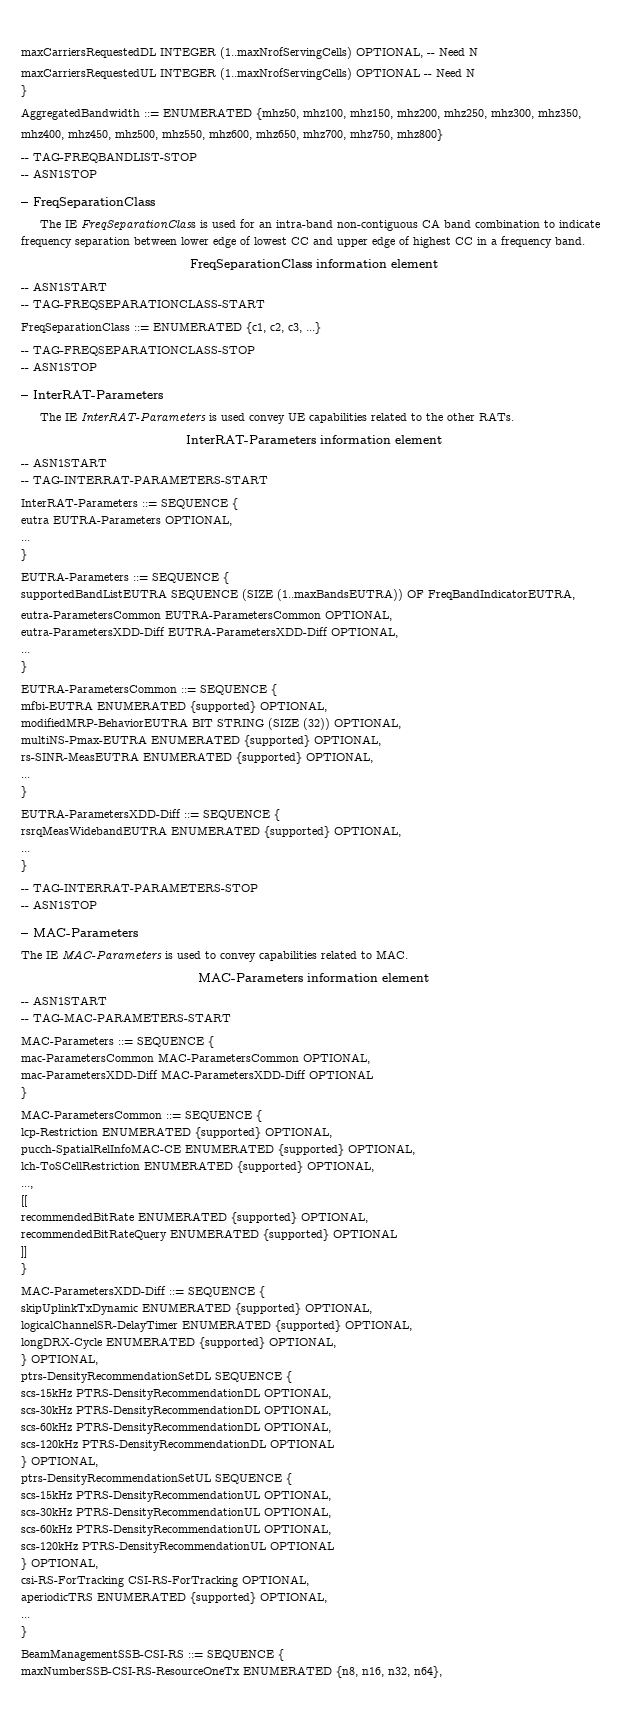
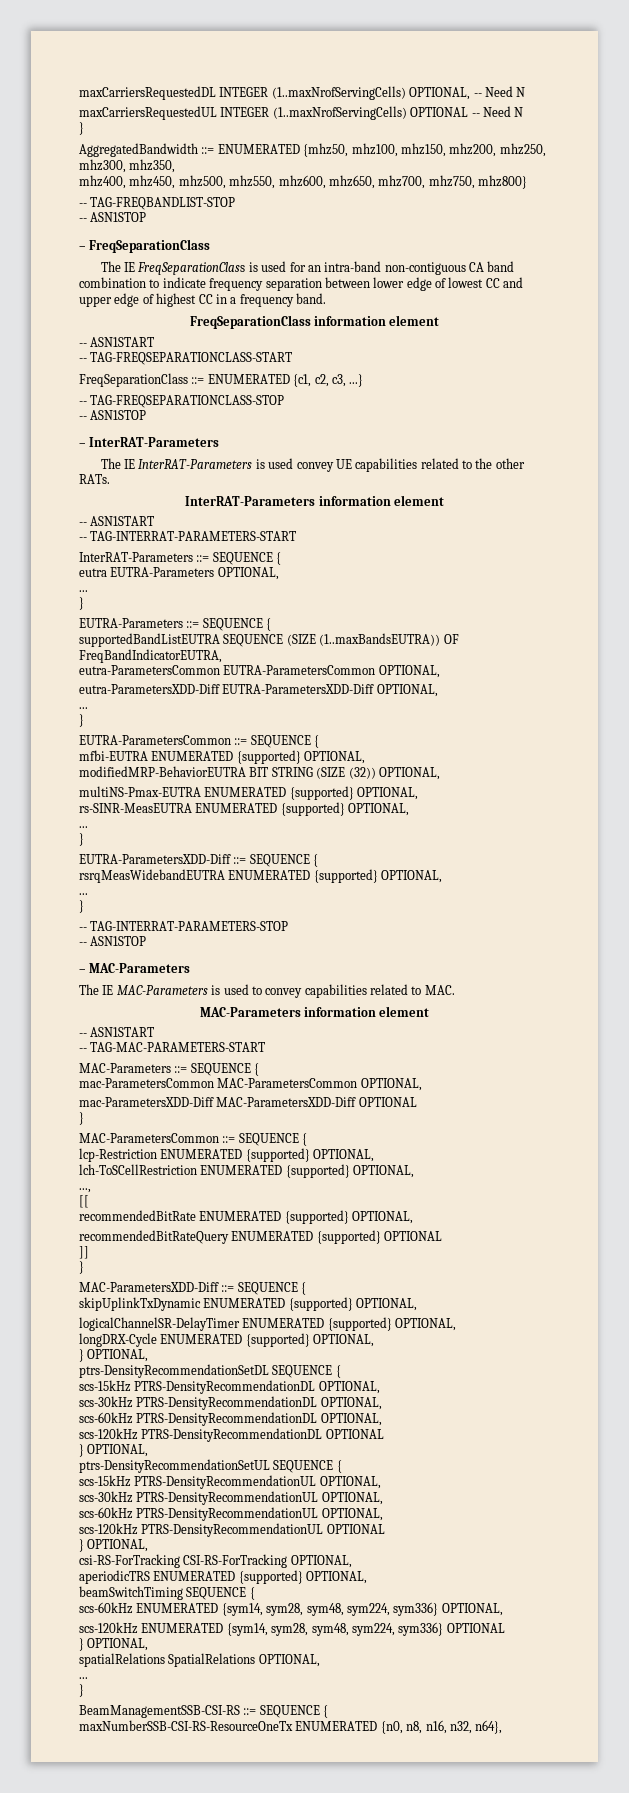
- pucch-SpatialRelInfoMAC-CE ENUMERATED {supported} OPTIONAL,
+ beamSwitchTiming SEQUENCE {
+ scs-60kHz ENUMERATED {sym14, sym28, sym48, sym224, sym336} OPTIONAL,
+ scs-120kHz ENUMERATED {sym14, sym28, sym48, sym224, sym336} OPTIONAL
+ } OPTIONAL,
+ spatialRelations SpatialRelations OPTIONAL,
- maxNumberSSB-CSI-RS-ResourceOneTx ENUMERATED {n8, n16, n32, n64},
+ maxNumberSSB-CSI-RS-ResourceOneTx ENUMERATED {n0, n8, n16, n32, n64},

